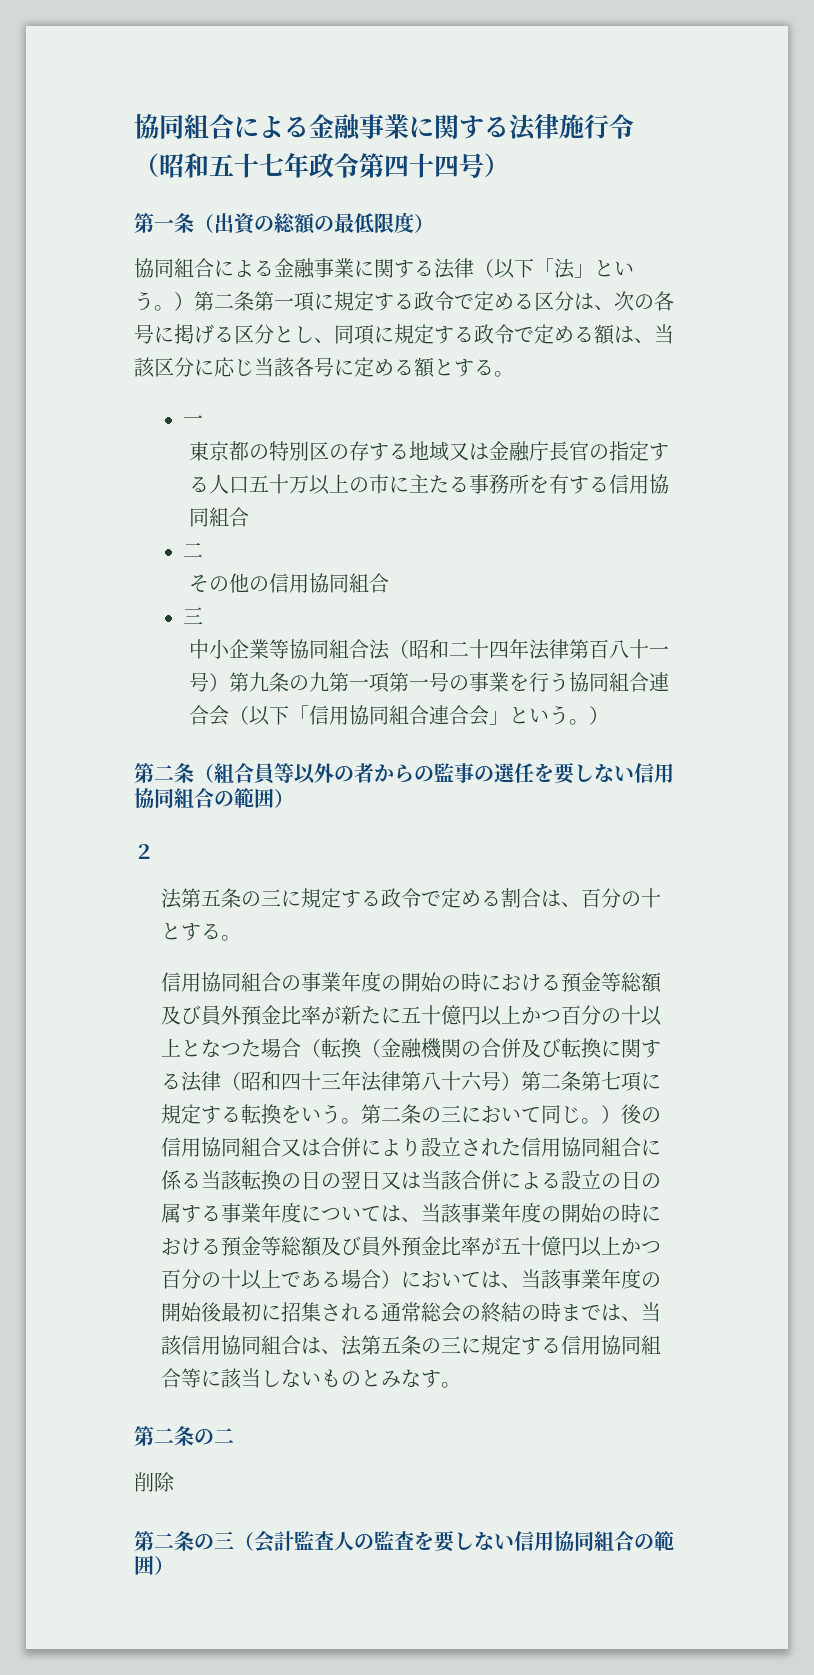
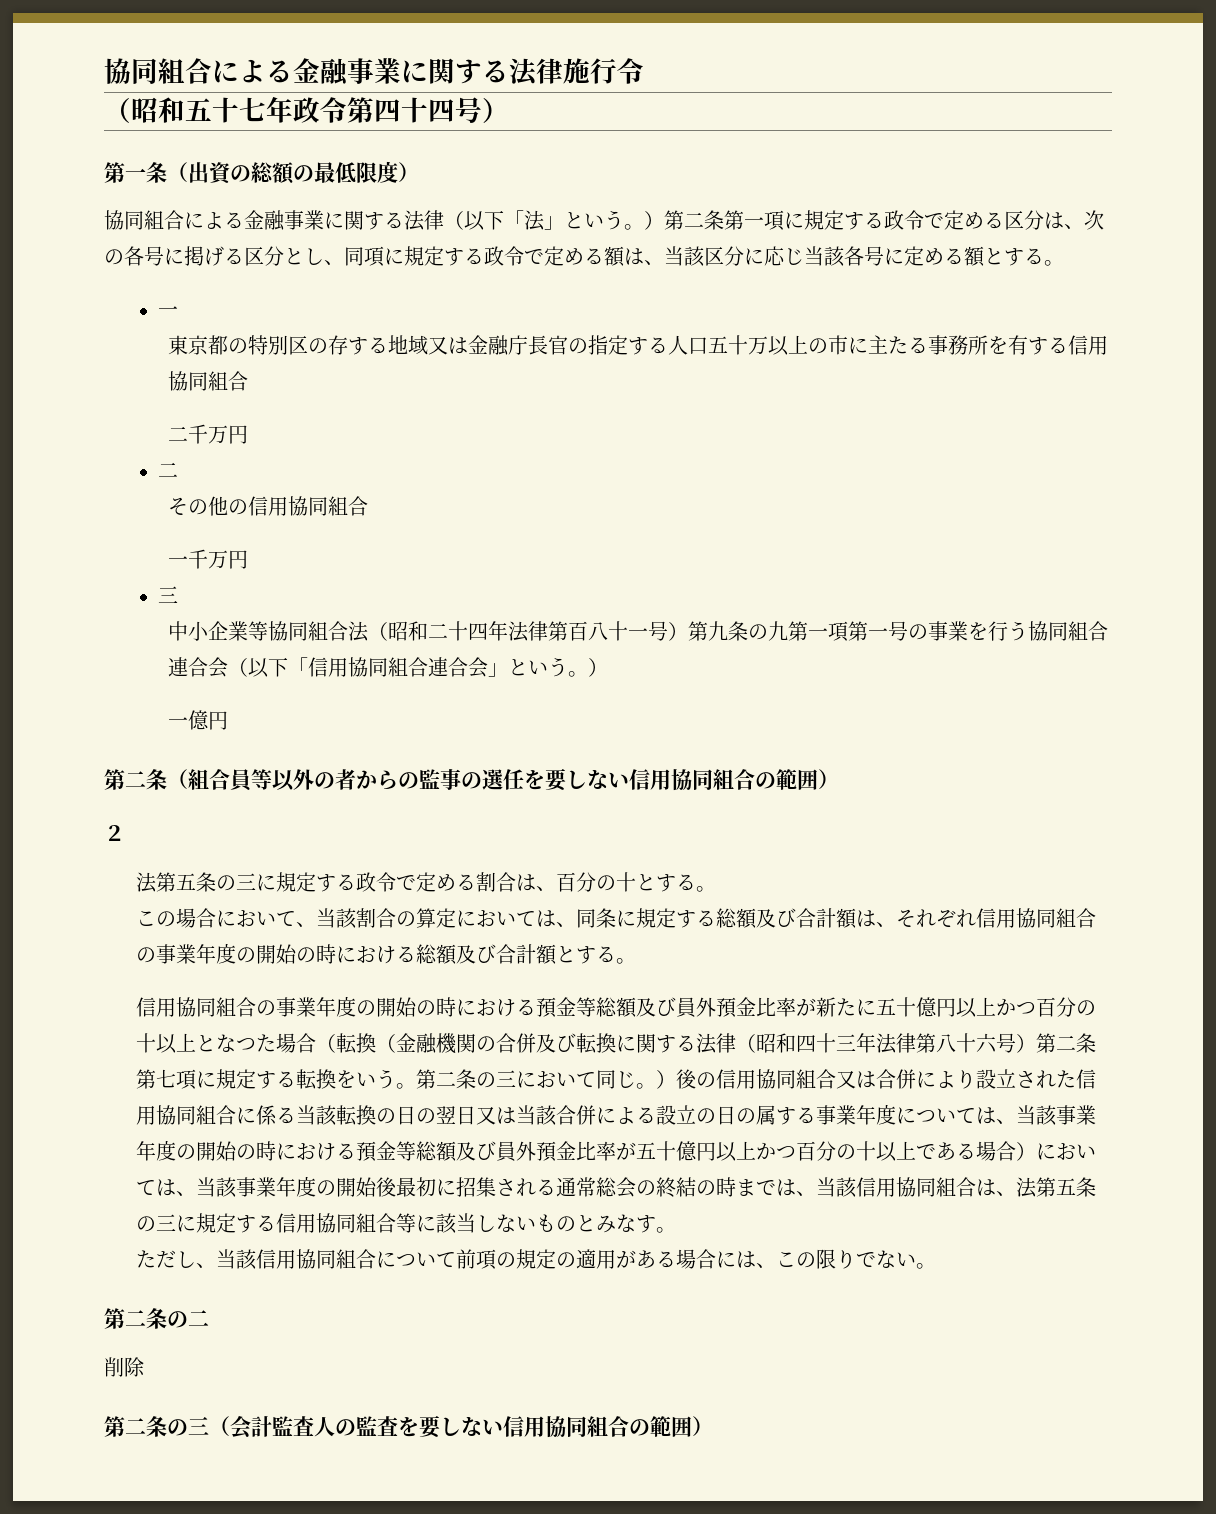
+ 二千万円
+ 一千万円
+ 一億円
+ この場合において、当該割合の算定においては、同条に規定する総額及び合計額は、それぞれ信用協同組合の事業年度の開始の時における総額及び合計額とする。
+ ただし、当該信用協同組合について前項の規定の適用がある場合には、この限りでない。

